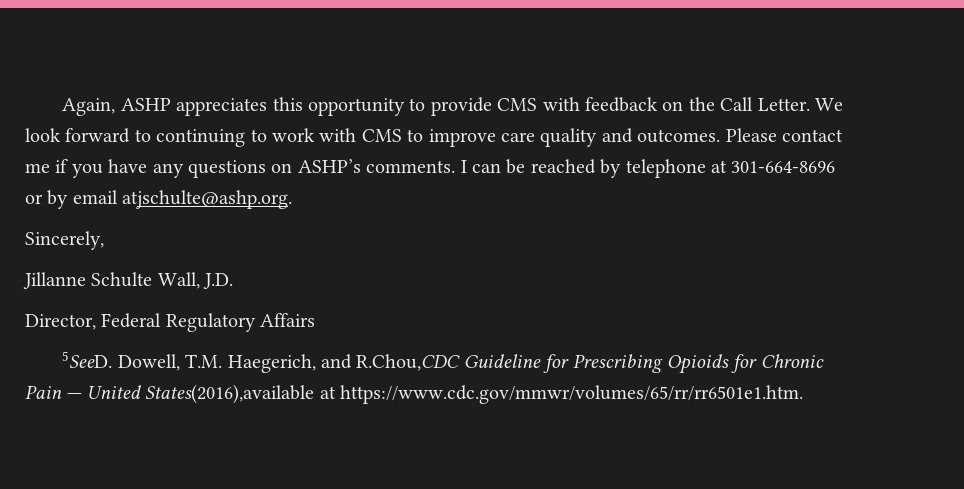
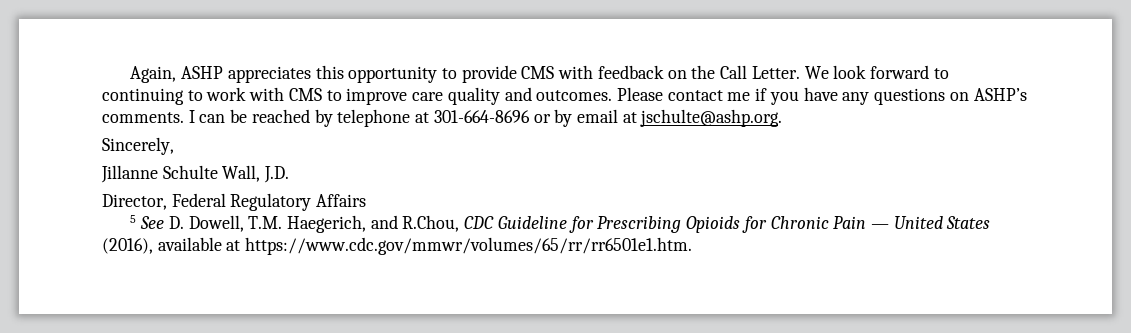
- I can be reached by telephone at 301-664-8696 or by email atjschulte@ashp.org.
+ I can be reached by telephone at 301-664-8696 or by email at jschulte@ashp.org.
- 5SeeD. Dowell, T.M. Haegerich, and R.Chou,CDC Guideline for Prescribing Opioids for Chronic Pain — United States(2016),available at https://www.cdc.gov/mmwr/volumes/65/rr/rr6501e1.htm.
+ 5 See D. Dowell, T.M. Haegerich, and R.Chou, CDC Guideline for Prescribing Opioids for Chronic Pain — United States (2016), available at https://www.cdc.gov/mmwr/volumes/65/rr/rr6501e1.htm.

